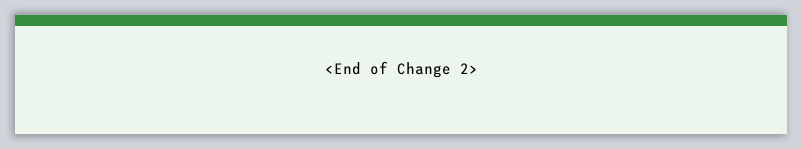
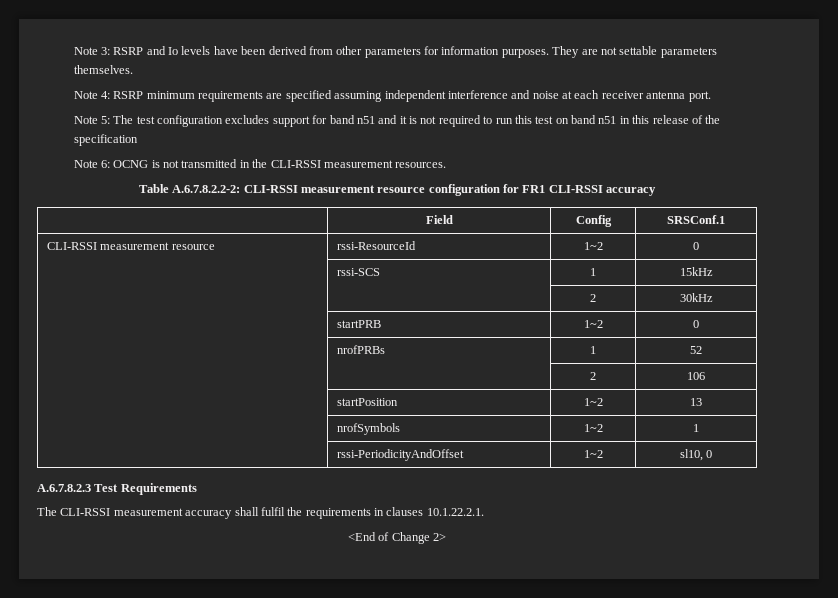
+ Note 3: RSRP and Io levels have been derived from other parameters for information purposes. They are not settable parameters themselves.
+ Note 4: RSRP minimum requirements are specified assuming independent interference and noise at each receiver antenna port.
+ Note 5: The test configuration excludes support for band n51 and it is not required to run this test on band n51 in this release of the specification
+ Note 6: OCNG is not transmitted in the CLI-RSSI measurement resources.
+ Table A.6.7.8.2.2-2: CLI-RSSI measurement resource configuration for FR1 CLI-RSSI accuracy
+ | Field | Config | SRSConf.1
+ CLI-RSSI measurement resource | rssi-ResourceId | 1~2 | 0
+ | rssi-SCS | 1 | 15kHz
+ | | 2 | 30kHz
+ | startPRB | 1~2 | 0
+ | nrofPRBs | 1 | 52
+ | | 2 | 106
+ | startPosition | 1~2 | 13
+ | nrofSymbols | 1~2 | 1
+ | rssi-PeriodicityAndOffset | 1~2 | sl10, 0
+ A.6.7.8.2.3 Test Requirements
+ The CLI-RSSI measurement accuracy shall fulfil the requirements in clauses 10.1.22.2.1.

